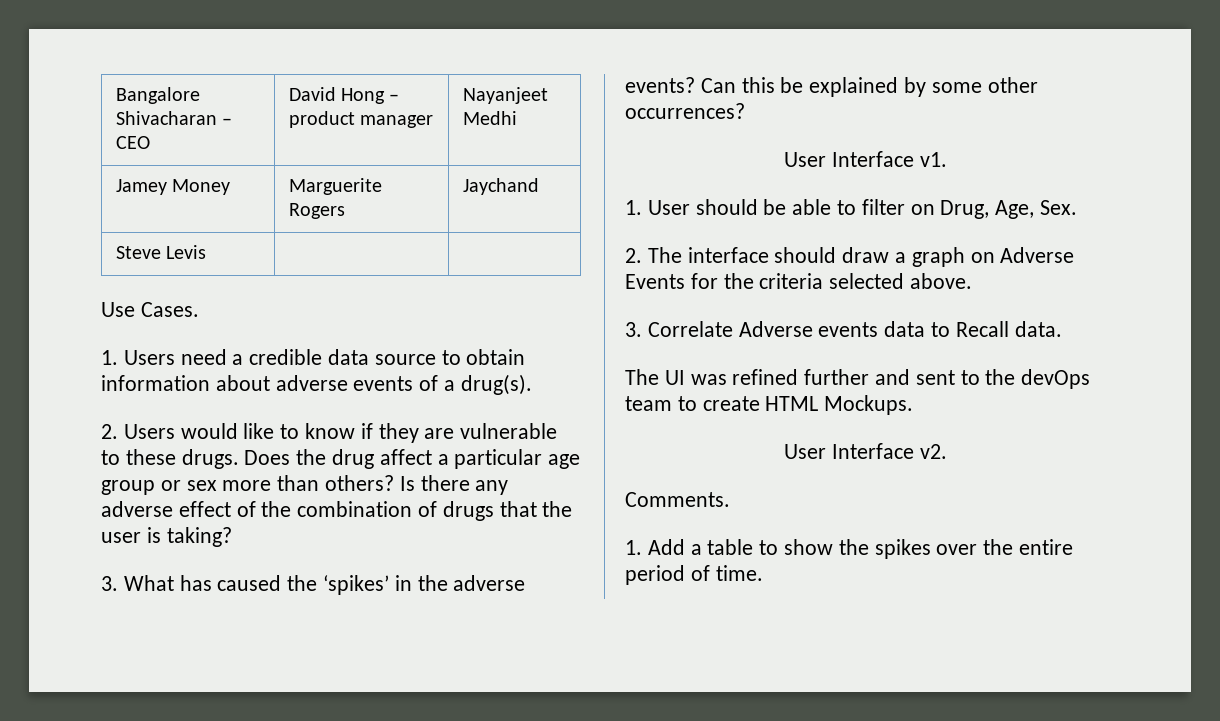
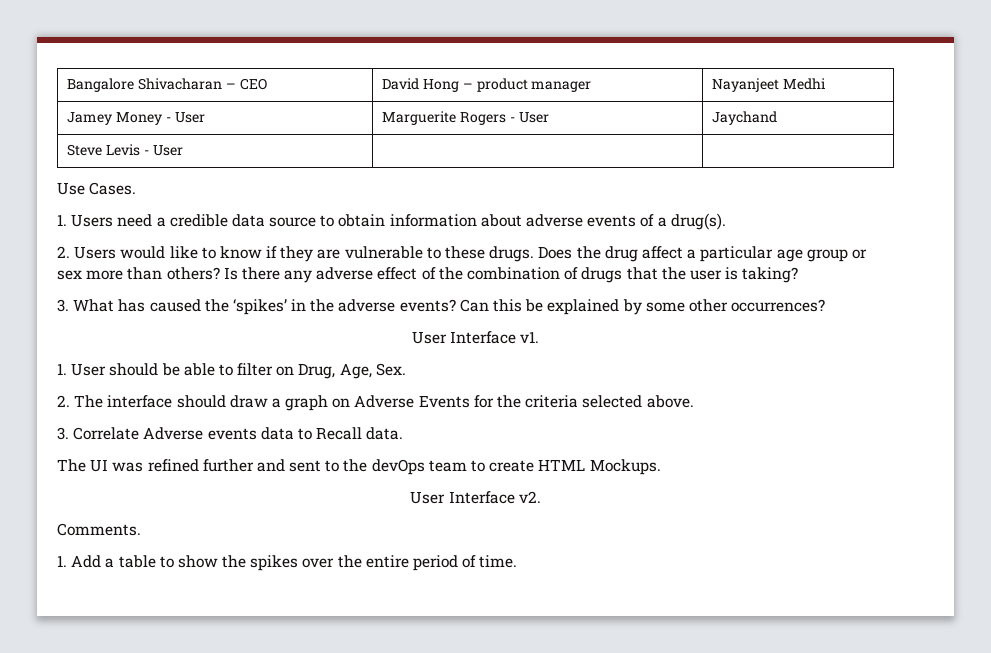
- Jamey Money | Marguerite Rogers | Jaychand
+ Jamey Money - User | Marguerite Rogers - User | Jaychand
- Steve Levis | |
+ Steve Levis - User | |

